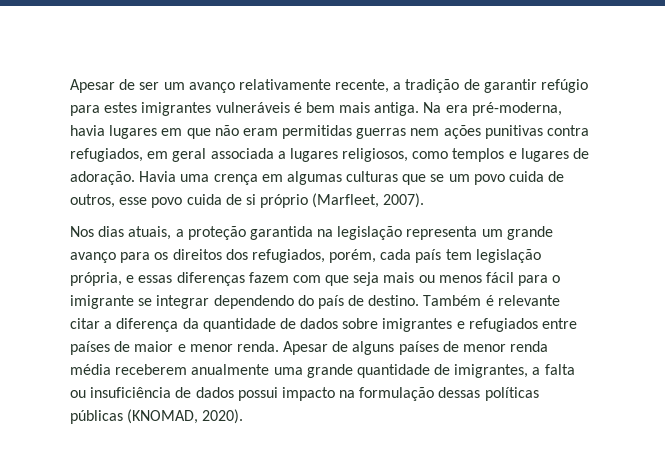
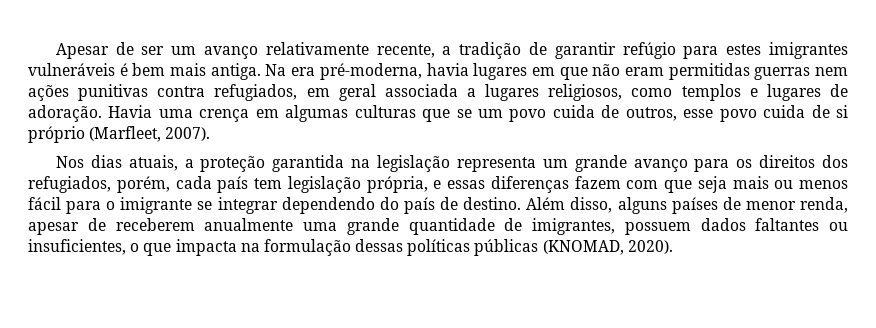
- Também é relevante citar a diferença da quantidade de dados sobre imigrantes e refugiados entre países de maior e menor renda. Apesar de alguns países de menor renda média receberem anualmente uma grande quantidade de imigrantes, a falta ou insuficiência de dados possui impacto na formulação dessas políticas públicas (KNOMAD, 2020).
+ Além disso, alguns países de menor renda, apesar de receberem anualmente uma grande quantidade de imigrantes, possuem dados faltantes ou insuficientes, o que impacta na formulação dessas políticas públicas (KNOMAD, 2020).

